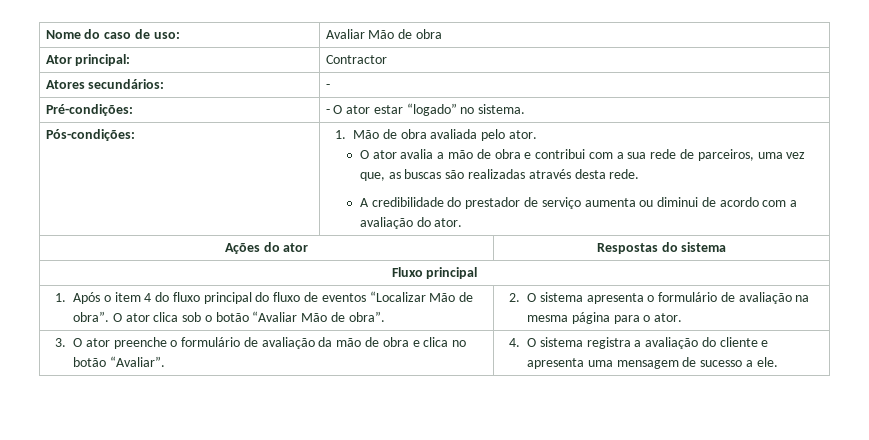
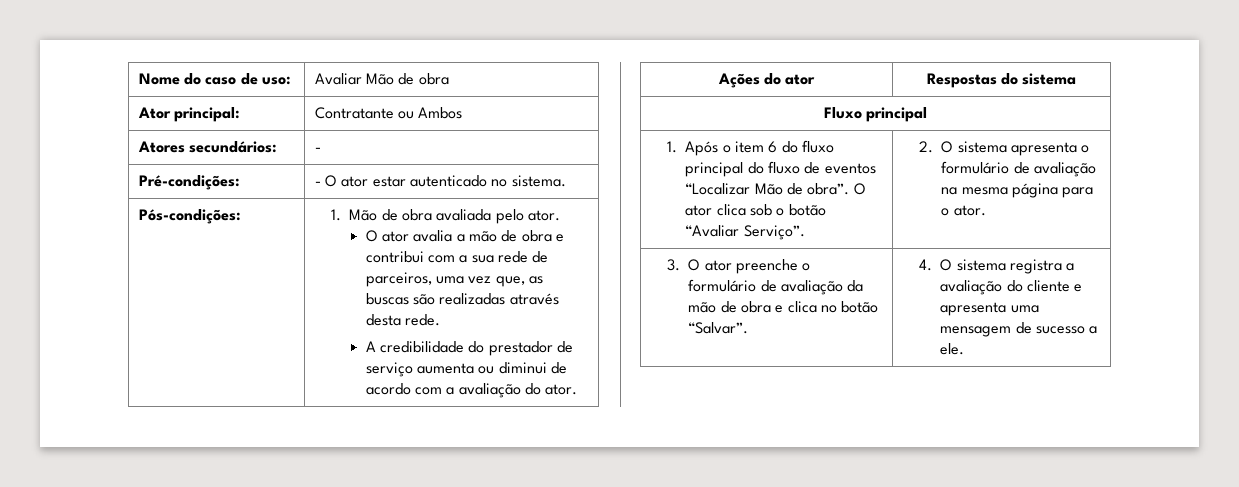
- Ator principal: | Contractor
+ Ator principal: | Contratante ou Ambos
- Pré-condições: | - O ator estar “logado” no sistema.
+ Pré-condições: | - O ator estar autenticado no sistema.
- 1. Após o item 4 do fluxo principal do fluxo de eventos “Localizar Mão de obra”. O ator clica sob o botão “Avaliar Mão de obra”. | 2. O sistema apresenta o formulário de avaliação na mesma página para o ator.
+ 1. Após o item 6 do fluxo principal do fluxo de eventos “Localizar Mão de obra”. O ator clica sob o botão “Avaliar Serviço”. | 2. O sistema apresenta o formulário de avaliação na mesma página para o ator.
- 3. O ator preenche o formulário de avaliação da mão de obra e clica no botão “Avaliar”. | 4. O sistema registra a avaliação do cliente e apresenta uma mensagem de sucesso a ele.
+ 3. O ator preenche o formulário de avaliação da mão de obra e clica no botão “Salvar”. | 4. O sistema registra a avaliação do cliente e apresenta uma mensagem de sucesso a ele.

